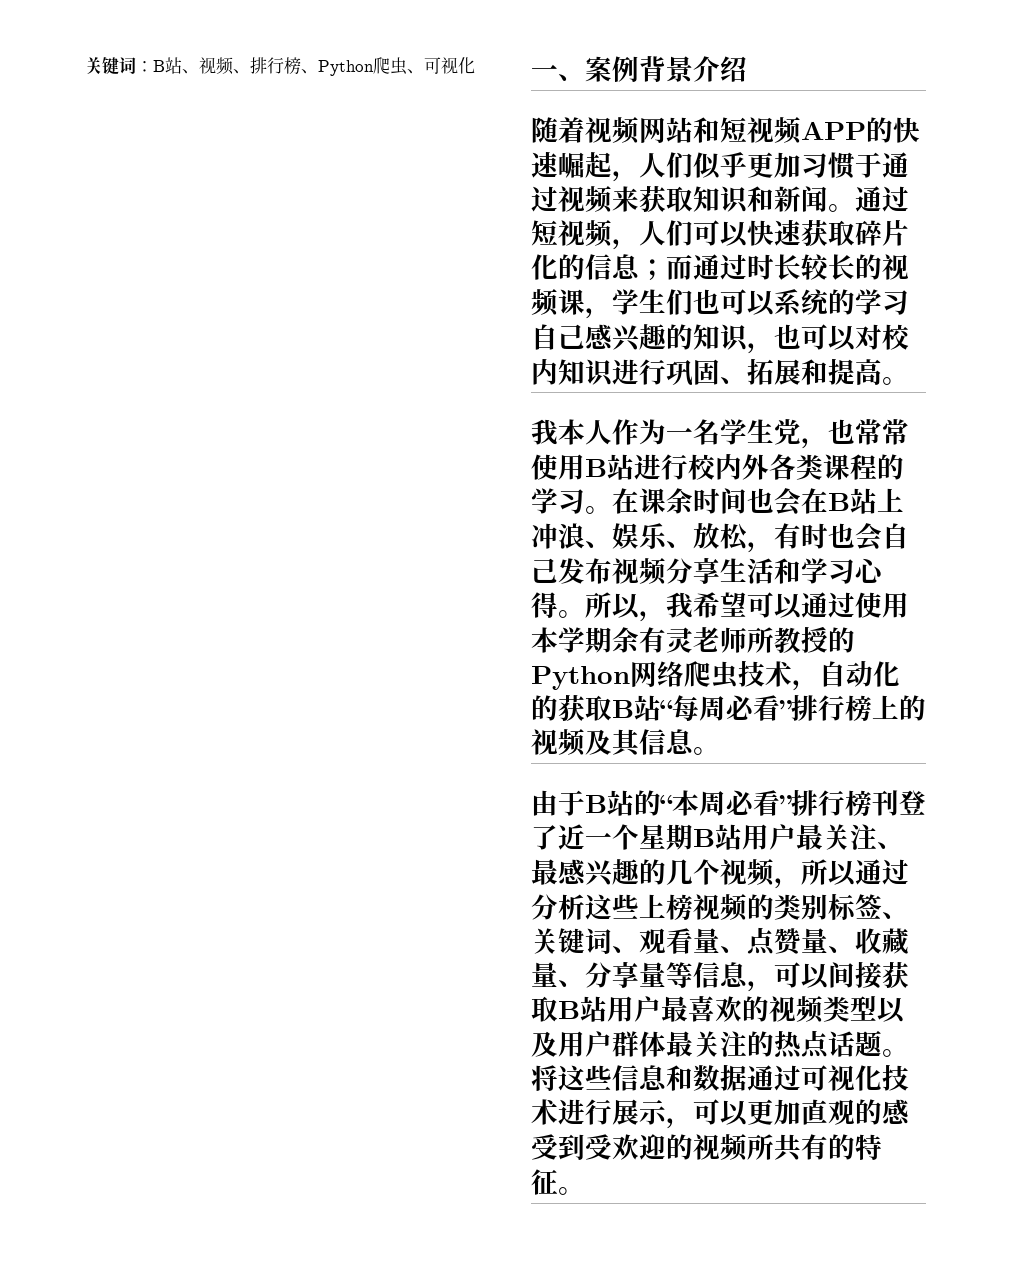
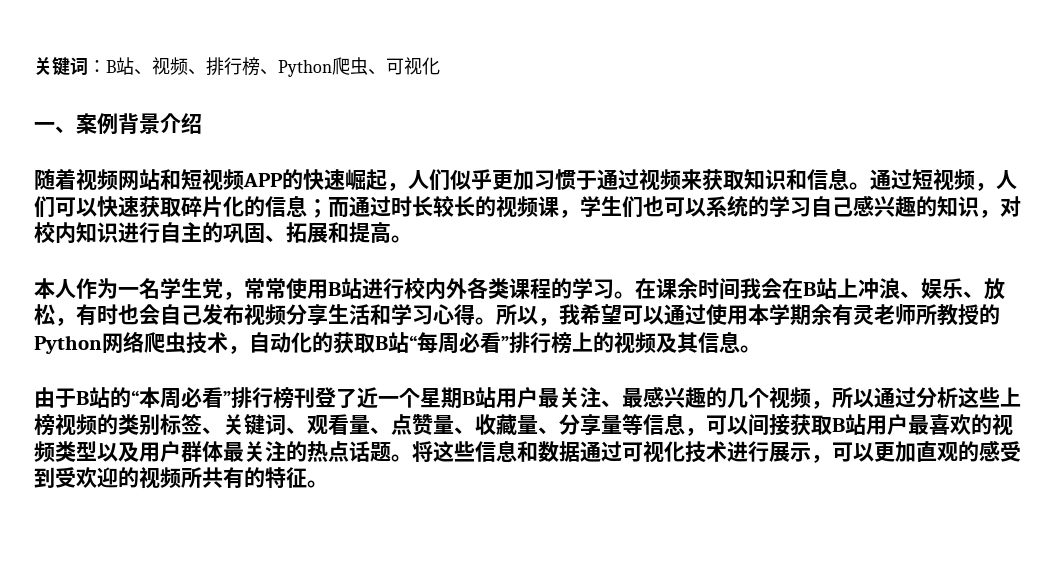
- 随着视频网站和短视频APP的快速崛起，人们似乎更加习惯于通过视频来获取知识和新闻。
+ 随着视频网站和短视频APP的快速崛起，人们似乎更加习惯于通过视频来获取知识和信息。
- 通过短视频，人们可以快速获取碎片化的信息；而通过时长较长的视频课，学生们也可以系统的学习自己感兴趣的知识，也可以对校内知识进行巩固、拓展和提高。
+ 通过短视频，人们可以快速获取碎片化的信息；而通过时长较长的视频课，学生们也可以系统的学习自己感兴趣的知识，对校内知识进行自主的巩固、拓展和提高。
- 我本人作为一名学生党，也常常使用B站进行校内外各类课程的学习。
+ 本人作为一名学生党，常常使用B站进行校内外各类课程的学习。
- 在课余时间也会在B站上冲浪、娱乐、放松，有时也会自己发布视频分享生活和学习心得。
+ 在课余时间我会在B站上冲浪、娱乐、放松，有时也会自己发布视频分享生活和学习心得。

